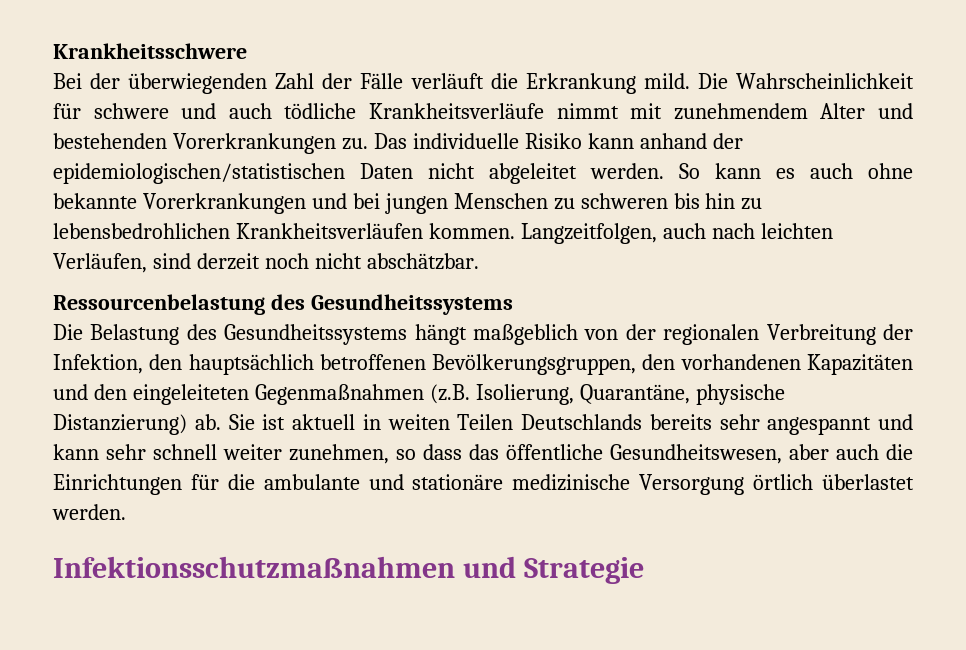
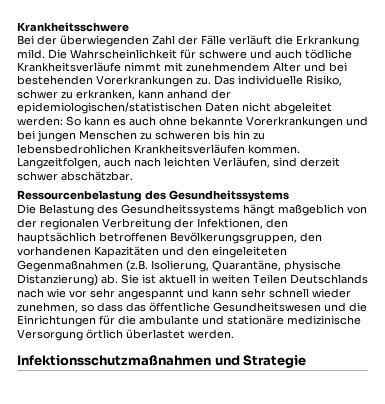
- Die Wahrscheinlichkeit für schwere und auch tödliche Krankheitsverläufe nimmt mit zunehmendem Alter und bestehenden Vorerkrankungen zu.
+ Die Wahrscheinlichkeit für schwere und auch tödliche Krankheitsverläufe nimmt mit zunehmendem Alter und bei bestehenden Vorerkrankungen zu.
- Das individuelle Risiko kann anhand der epidemiologischen/statistischen Daten nicht abgeleitet werden. So kann es auch ohne bekannte Vorerkrankungen und bei jungen Menschen zu schweren bis hin zu lebensbedrohlichen Krankheitsverläufen kommen.
+ Das individuelle Risiko, schwer zu erkranken, kann anhand der epidemiologischen/statistischen Daten nicht abgeleitet werden: So kann es auch ohne bekannte Vorerkrankungen und bei jungen Menschen zu schweren bis hin zu lebensbedrohlichen Krankheitsverläufen kommen.
- Langzeitfolgen, auch nach leichten Verläufen, sind derzeit noch nicht abschätzbar.
+ Langzeitfolgen, auch nach leichten Verläufen, sind derzeit schwer abschätzbar.
- Die Belastung des Gesundheitssystems hängt maßgeblich von der regionalen Verbreitung der Infektion, den hauptsächlich betroffenen Bevölkerungsgruppen, den vorhandenen Kapazitäten und den eingeleiteten Gegenmaßnahmen (z.B. Isolierung, Quarantäne, physische Distanzierung) ab.
+ Die Belastung des Gesundheitssystems hängt maßgeblich von der regionalen Verbreitung der Infektionen, den hauptsächlich betroffenen Bevölkerungsgruppen, den vorhandenen Kapazitäten und den eingeleiteten Gegenmaßnahmen (z.B. Isolierung, Quarantäne, physische Distanzierung) ab.
- Sie ist aktuell in weiten Teilen Deutschlands bereits sehr angespannt und kann sehr schnell weiter zunehmen, so dass das öffentliche Gesundheitswesen, aber auch die Einrichtungen für die ambulante und stationäre medizinische Versorgung örtlich überlastet werden.
+ Sie ist aktuell in weiten Teilen Deutschlands nach wie vor sehr angespannt und kann sehr schnell wieder zunehmen, so dass das öffentliche Gesundheitswesen und die Einrichtungen für die ambulante und stationäre medizinische Versorgung örtlich überlastet werden.

